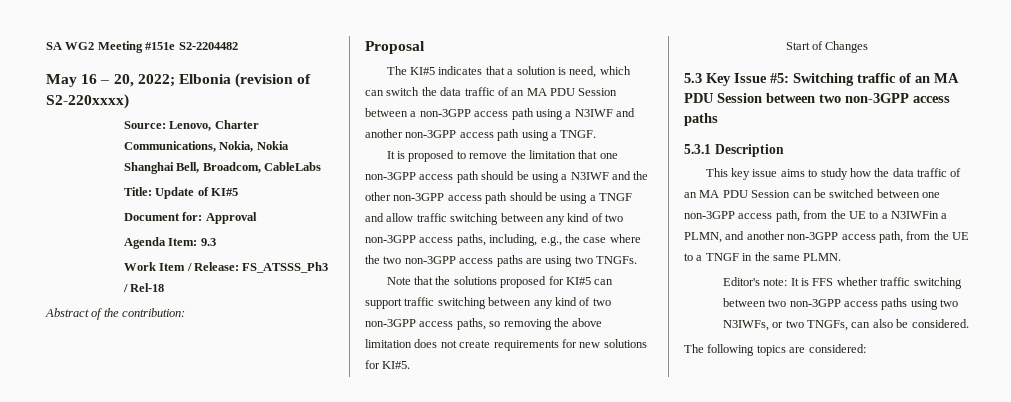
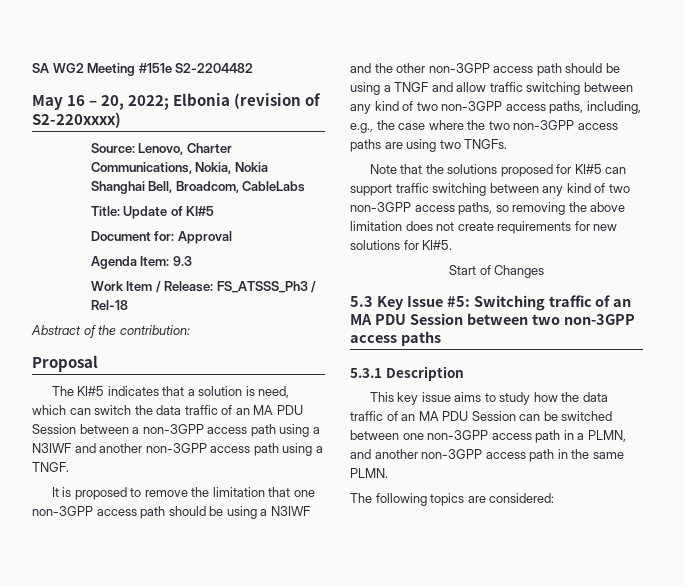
- This key issue aims to study how the data traffic of an MA PDU Session can be switched between one non-3GPP access path, from the UE to a N3IWFin a PLMN, and another non-3GPP access path, from the UE to a TNGF in the same PLMN.
- Editor's note: It is FFS whether traffic switching between two non-3GPP access paths using two N3IWFs, or two TNGFs, can also be considered.
+ This key issue aims to study how the data traffic of an MA PDU Session can be switched between one non-3GPP access path in a PLMN, and another non-3GPP access path in the same PLMN.

